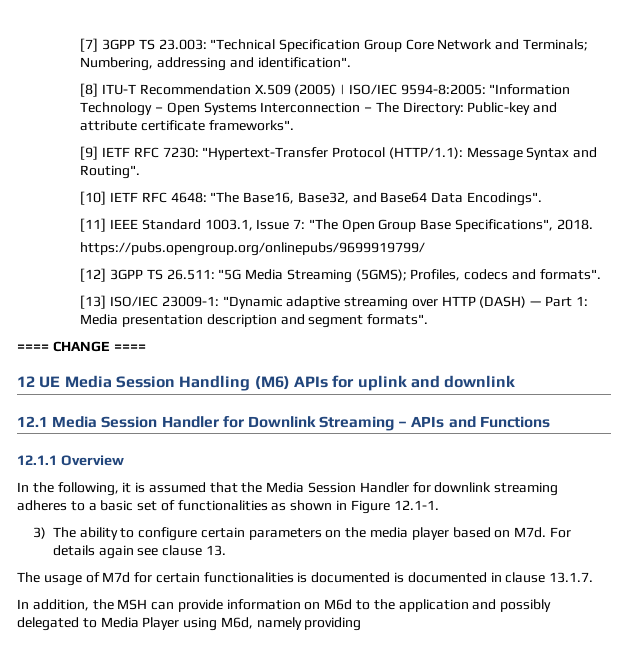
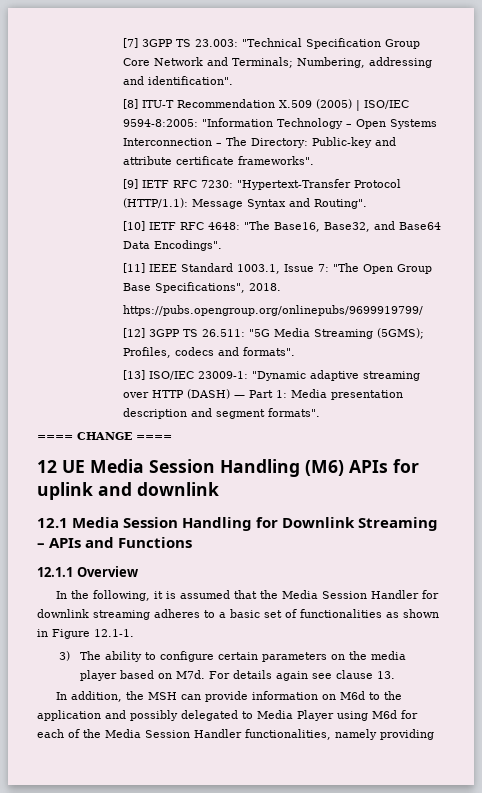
- 12.1 Media Session Handler for Downlink Streaming – APIs and Functions
+ 12.1 Media Session Handling for Downlink Streaming – APIs and Functions
- The usage of M7d for certain functionalities is documented is documented in clause 13.1.7.
- In addition, the MSH can provide information on M6d to the application and possibly delegated to Media Player using M6d, namely providing
+ In addition, the MSH can provide information on M6d to the application and possibly delegated to Media Player using M6d for each of the Media Session Handler functionalities, namely providing

